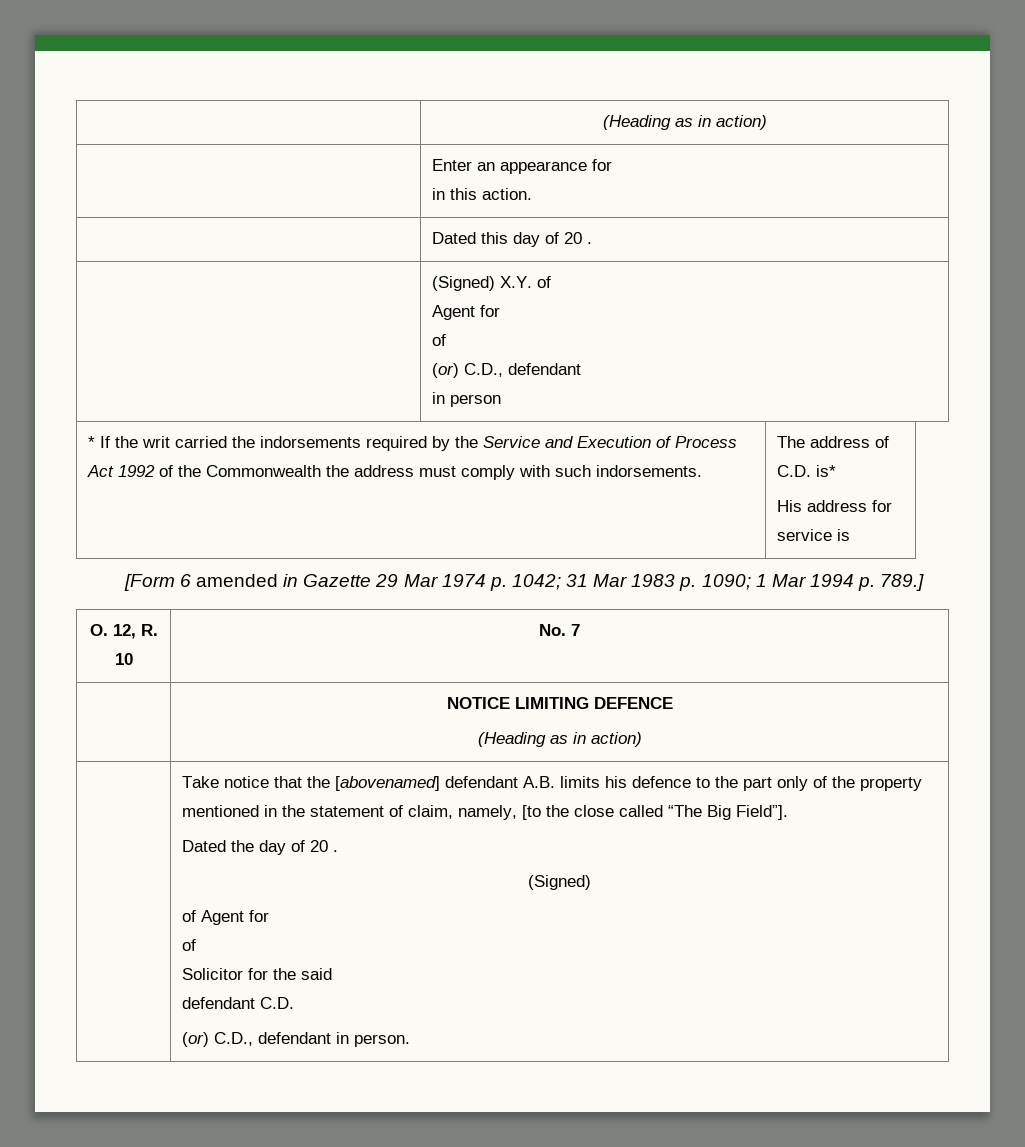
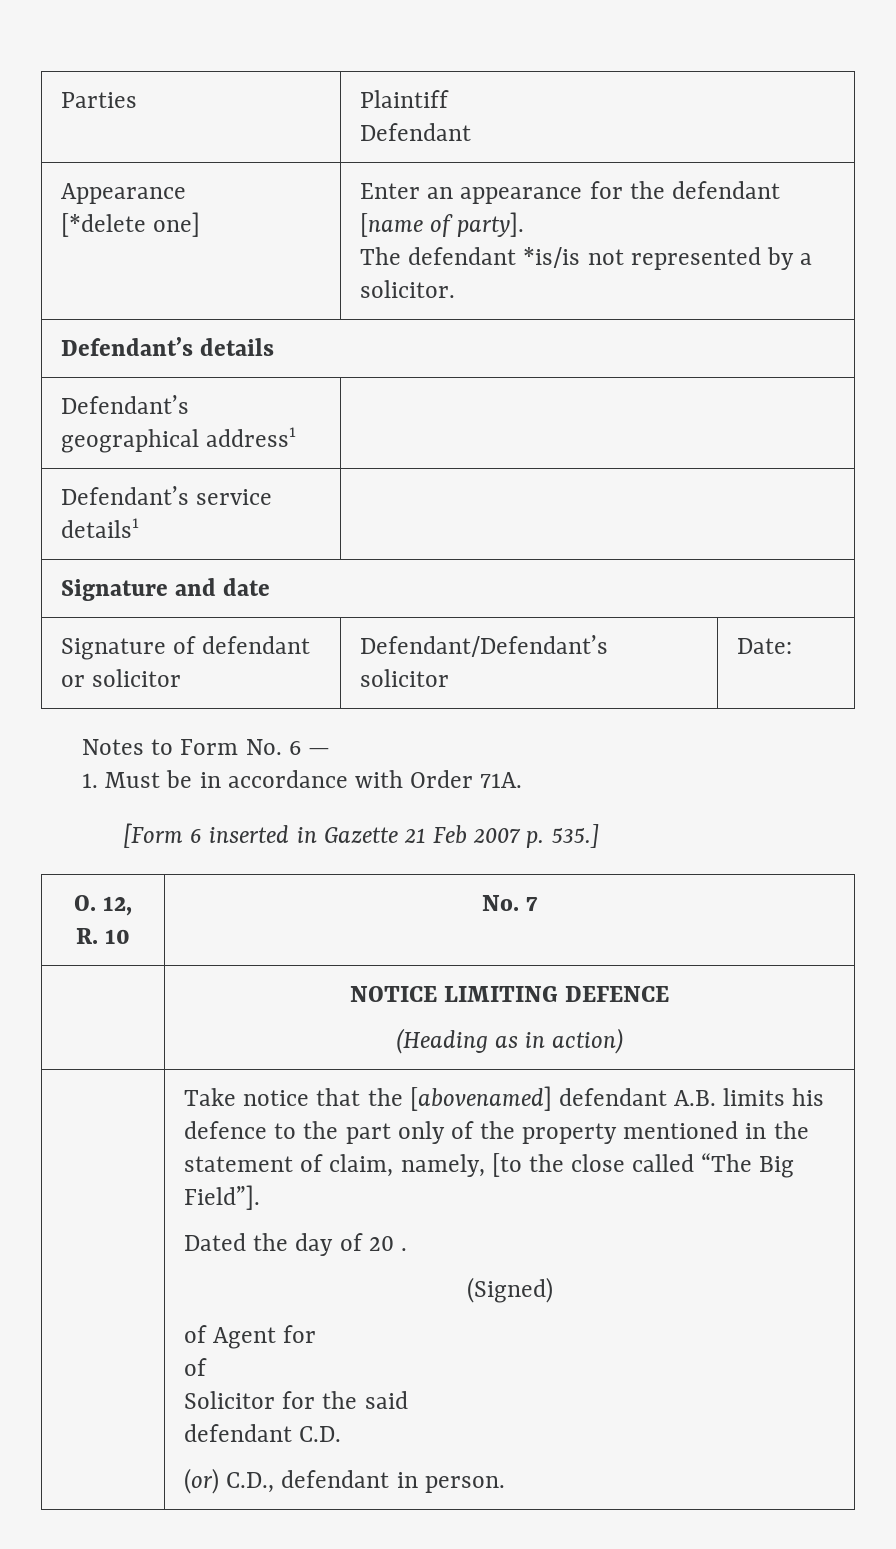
- | (Heading as in action)
- | Enter an appearance for
- in this action.
- | Dated this day of 20 .
- | (Signed) X.Y. of
- Agent for
- of
- (or) C.D., defendant
- in person
- * If the writ carried the indorsements required by the Service and Execution of Process Act 1992 of the Commonwealth the address must comply with such indorsements. | The address of C.D. is*
- His address for service is
+ Parties | Plaintiff
+ Defendant
+ Appearance
+ [*delete one] | Enter an appearance for the defendant [name of party].
+ The defendant *is/is not represented by a solicitor.
+ Defendant’s details
+ Defendant’s geographical address1 |
+ Defendant’s service details1 |
+ Signature and date
+ Signature of defendant or solicitor | Defendant/Defendant’s solicitor | Date:
+ Notes to Form No. 6 —
+ 1. Must be in accordance with Order 71A.
- [Form 6 amended in Gazette 29 Mar 1974 p. 1042; 31 Mar 1983 p. 1090; 1 Mar 1994 p. 789.]
+ [Form 6 inserted in Gazette 21 Feb 2007 p. 535.]

